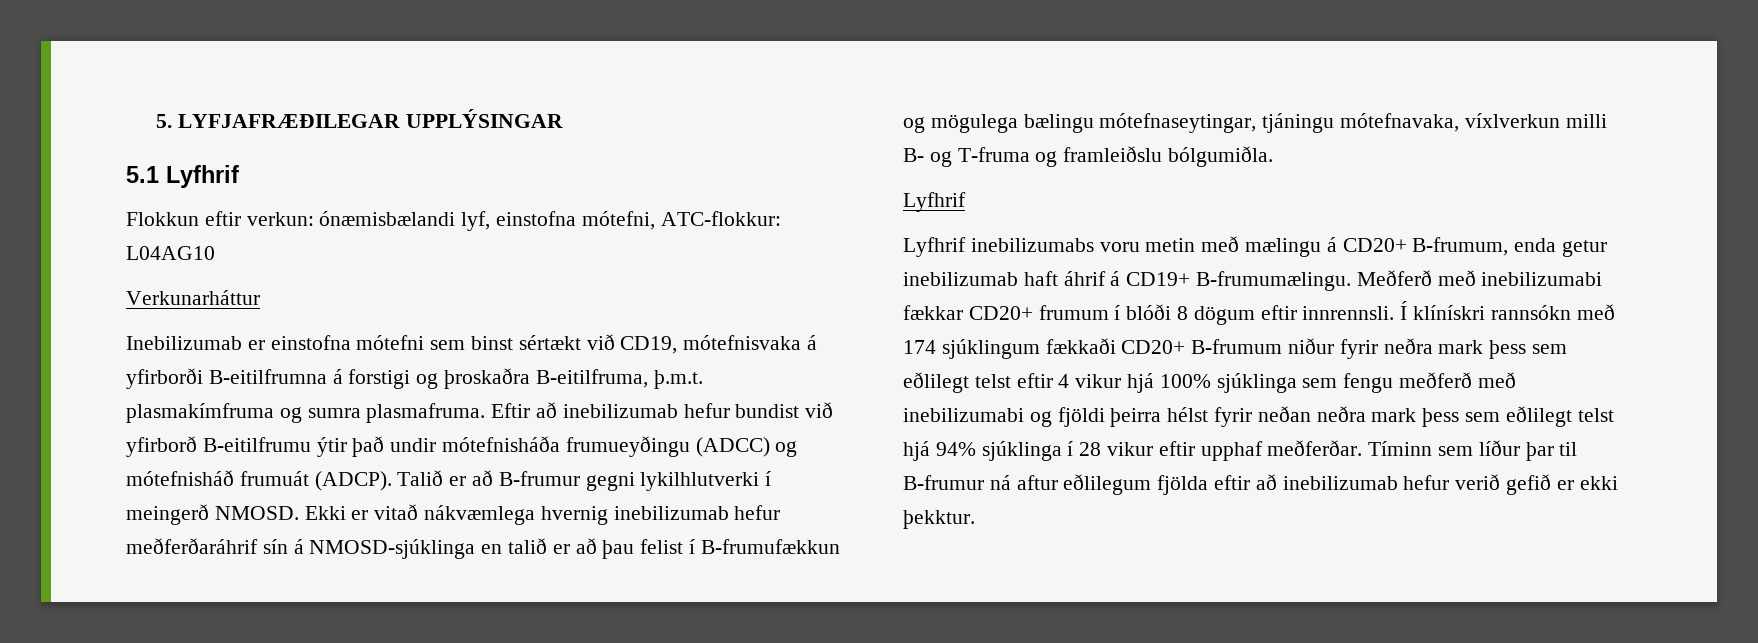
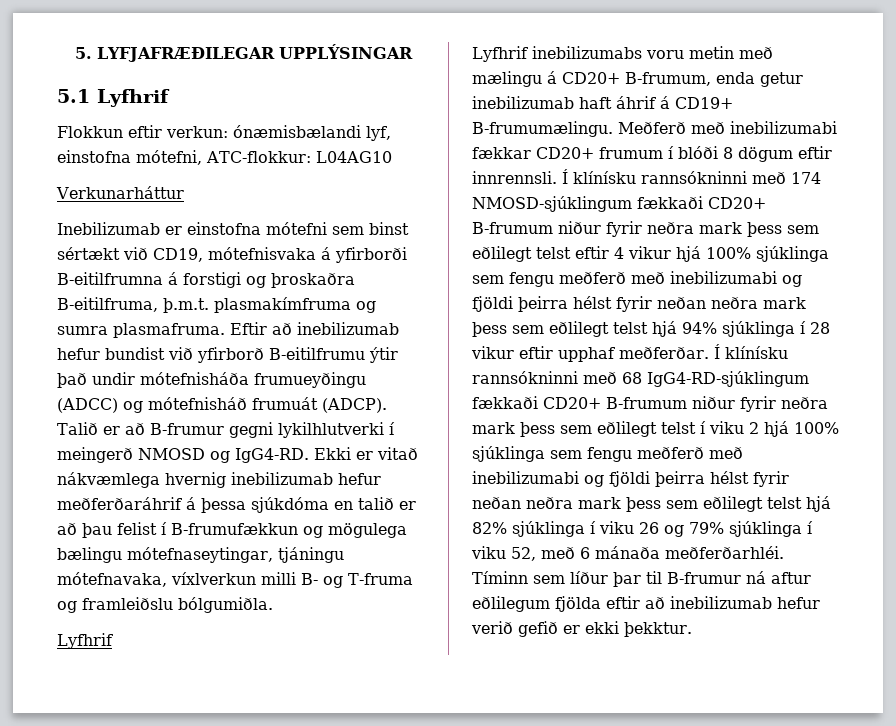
- Talið er að B-frumur gegni lykilhlutverki í meingerð NMOSD.
+ Talið er að B-frumur gegni lykilhlutverki í meingerð NMOSD og IgG4-RD.
- Ekki er vitað nákvæmlega hvernig inebilizumab hefur meðferðaráhrif sín á NMOSD-sjúklinga en talið er að þau felist í B-frumufækkun og mögulega bælingu mótefnaseytingar, tjáningu mótefnavaka, víxlverkun milli B- og T-fruma og framleiðslu bólgumiðla.
+ Ekki er vitað nákvæmlega hvernig inebilizumab hefur meðferðaráhrif á þessa sjúkdóma en talið er að þau felist í B-frumufækkun og mögulega bælingu mótefnaseytingar, tjáningu mótefnavaka, víxlverkun milli B- og T-fruma og framleiðslu bólgumiðla.
- Í klínískri rannsókn með 174 sjúklingum fækkaði CD20+ B-frumum niður fyrir neðra mark þess sem eðlilegt telst eftir 4 vikur hjá 100% sjúklinga sem fengu meðferð með inebilizumabi og fjöldi þeirra hélst fyrir neðan neðra mark þess sem eðlilegt telst hjá 94% sjúklinga í 28 vikur eftir upphaf meðferðar.
+ Í klínísku rannsókninni með 174 NMOSD-sjúklingum fækkaði CD20+ B-frumum niður fyrir neðra mark þess sem eðlilegt telst eftir 4 vikur hjá 100% sjúklinga sem fengu meðferð með inebilizumabi og fjöldi þeirra hélst fyrir neðan neðra mark þess sem eðlilegt telst hjá 94% sjúklinga í 28 vikur eftir upphaf meðferðar.
+ Í klínísku rannsókninni með 68 IgG4-RD-sjúklingum fækkaði CD20+ B-frumum niður fyrir neðra mark þess sem eðlilegt telst í viku 2 hjá 100% sjúklinga sem fengu meðferð með inebilizumabi og fjöldi þeirra hélst fyrir neðan neðra mark þess sem eðlilegt telst hjá 82% sjúklinga í viku 26 og 79% sjúklinga í viku 52, með 6 mánaða meðferðarhléi.

